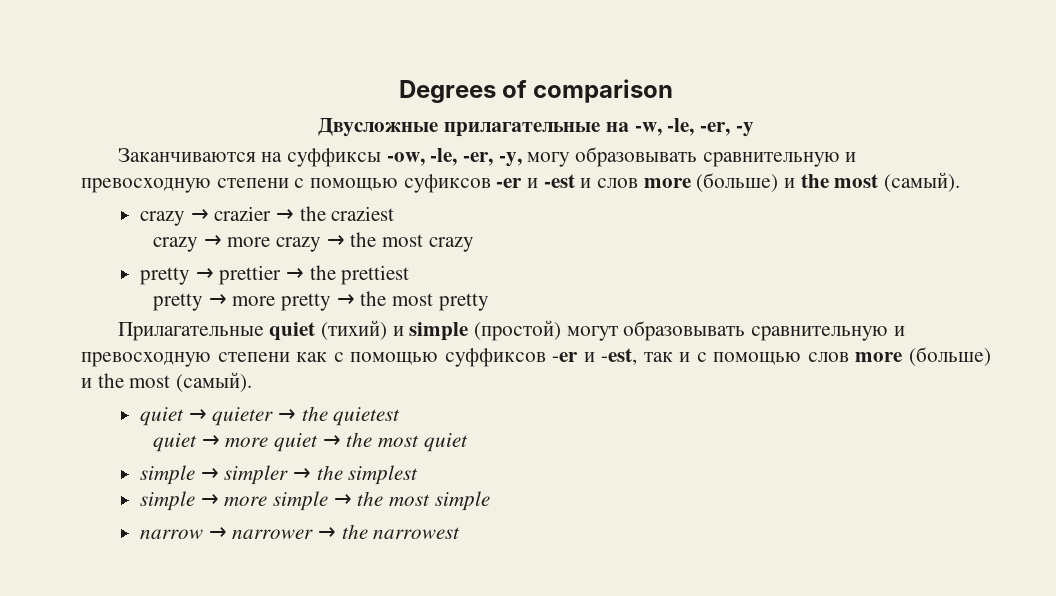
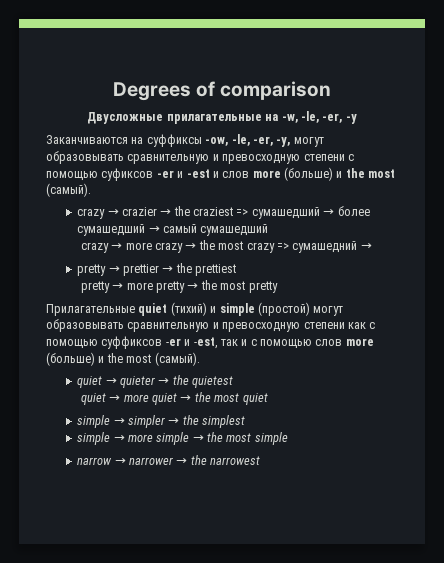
- Заканчиваются на суффиксы -ow, -le, -er, -y, могу образовывать сравнительную и превосходную степени с помощью суфиксов -er и -est и слов more (больше) и the most (самый).
+ Заканчиваются на суффиксы -ow, -le, -er, -y, могут образовывать сравнительную и превосходную степени с помощью суфиксов -er и -est и слов more (больше) и the most (самый).
- crazy → crazier → the craziest
+ crazy → crazier → the craziest => сумашедший → более сумашедший → самый сумашедший
- crazy → more crazy → the most crazy
+ crazy → more crazy → the most crazy => сумашедний →

